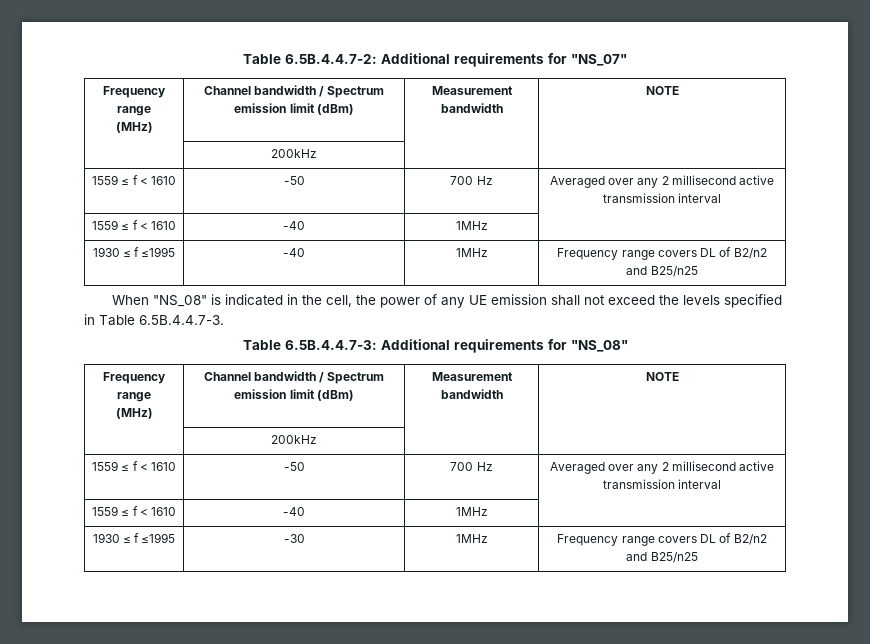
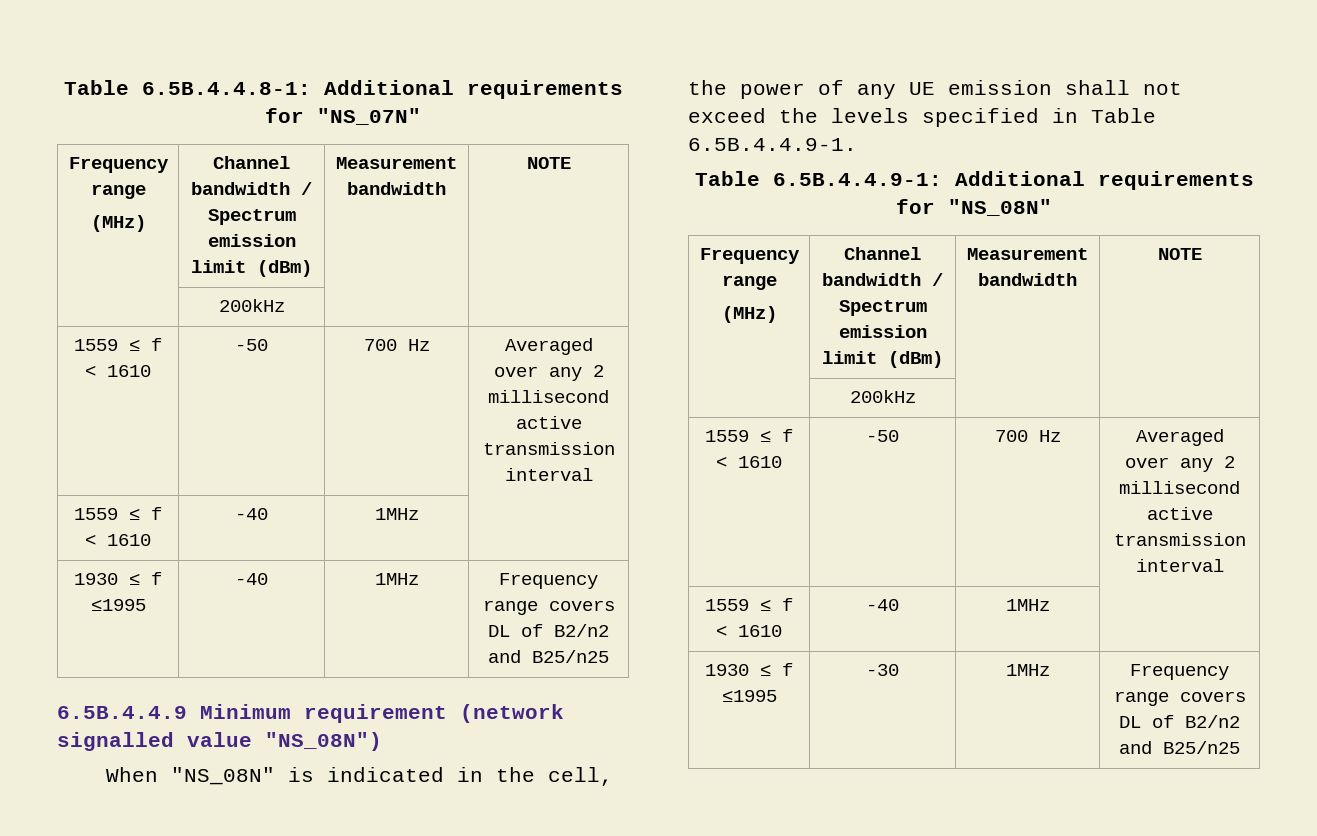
- Table 6.5B.4.4.7-2: Additional requirements for "NS_07"
+ Table 6.5B.4.4.8-1: Additional requirements for "NS_07N"
+ 6.5B.4.4.9 Minimum requirement (network signalled value "NS_08N")
- When "NS_08" is indicated in the cell, the power of any UE emission shall not exceed the levels specified in Table 6.5B.4.4.7-3.
- Table 6.5B.4.4.7-3: Additional requirements for "NS_08"
+ When "NS_08N" is indicated in the cell, the power of any UE emission shall not exceed the levels specified in Table 6.5B.4.4.9-1.
+ Table 6.5B.4.4.9-1: Additional requirements for "NS_08N"

